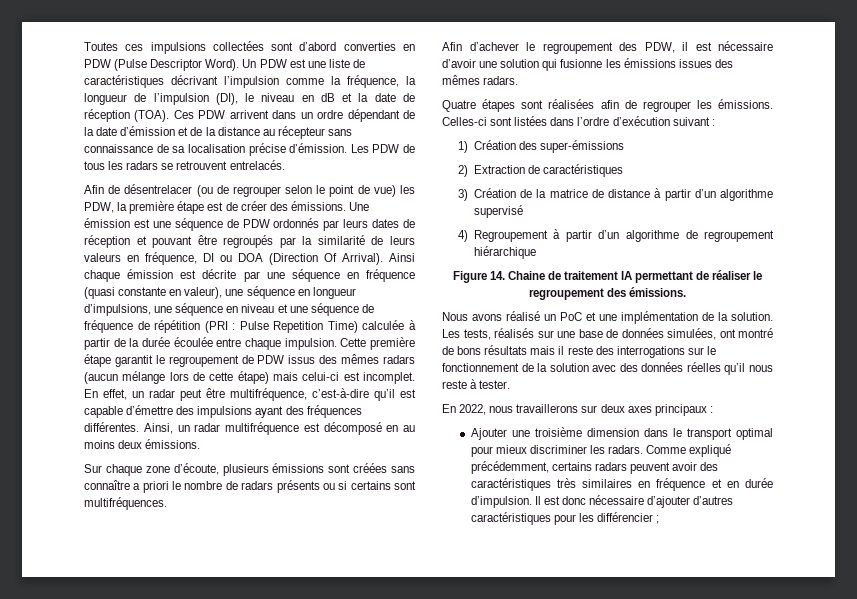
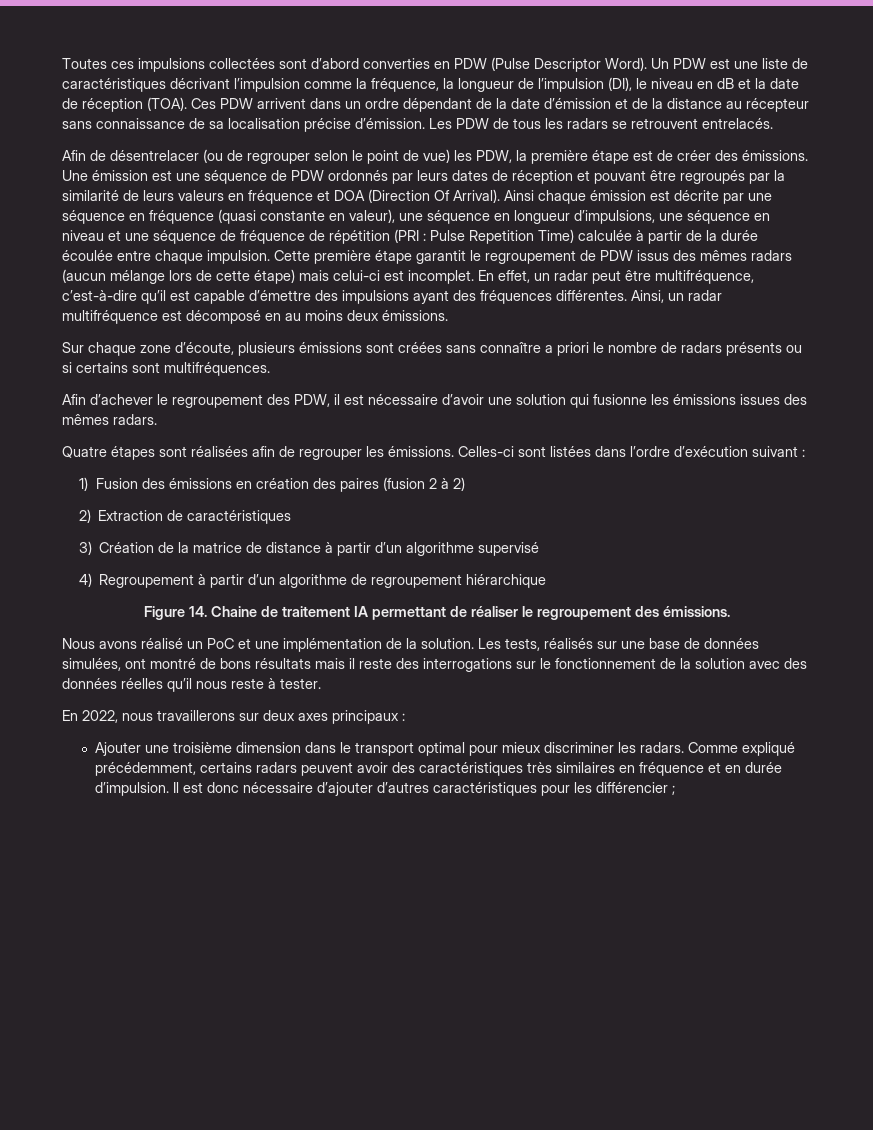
- Une émission est une séquence de PDW ordonnés par leurs dates de réception et pouvant être regroupés par la similarité de leurs valeurs en fréquence, DI ou DOA (Direction Of Arrival).
+ Une émission est une séquence de PDW ordonnés par leurs dates de réception et pouvant être regroupés par la similarité de leurs valeurs en fréquence et DOA (Direction Of Arrival).
- 1) Création des super-émissions
+ 1) Fusion des émissions en création des paires (fusion 2 à 2)

